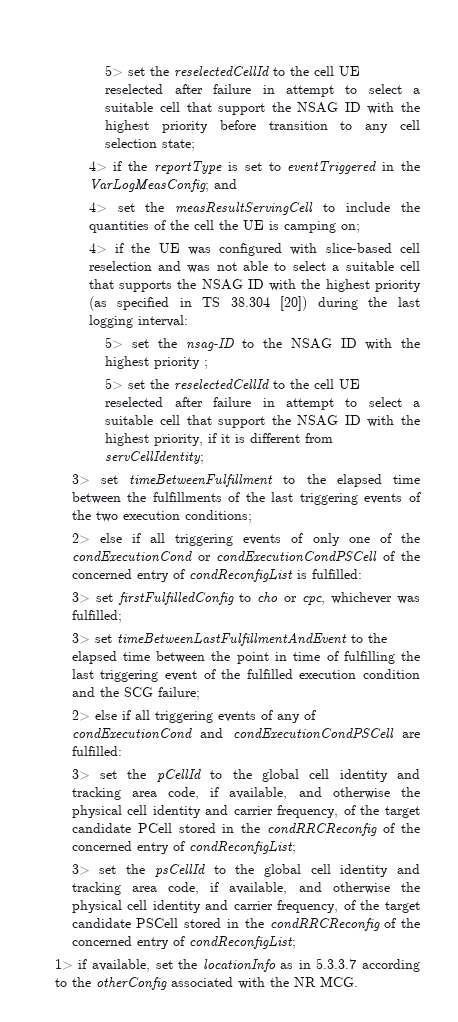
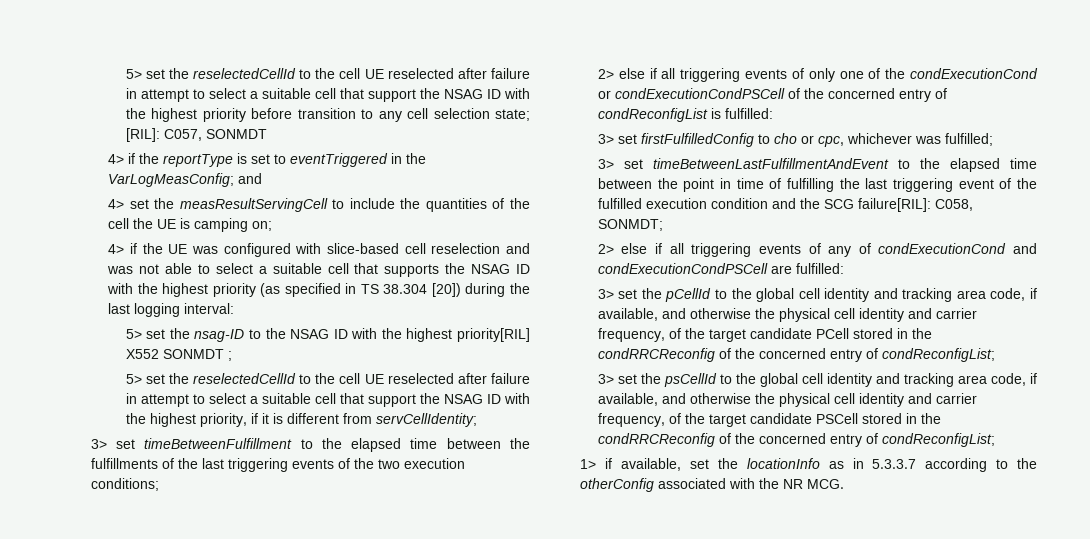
- 5> set the reselectedCellId to the cell UE reselected after failure in attempt to select a suitable cell that support the NSAG ID with the highest priority before transition to any cell selection state;
+ 5> set the reselectedCellId to the cell UE reselected after failure in attempt to select a suitable cell that support the NSAG ID with the highest priority before transition to any cell selection state; [RIL]: C057, SONMDT
- 5> set the nsag-ID to the NSAG ID with the highest priority ;
+ 5> set the nsag-ID to the NSAG ID with the highest priority[RIL] X552 SONMDT ;
- 3> set timeBetweenLastFulfillmentAndEvent to the elapsed time between the point in time of fulfilling the last triggering event of the fulfilled execution condition and the SCG failure;
+ 3> set timeBetweenLastFulfillmentAndEvent to the elapsed time between the point in time of fulfilling the last triggering event of the fulfilled execution condition and the SCG failure[RIL]: C058, SONMDT;

